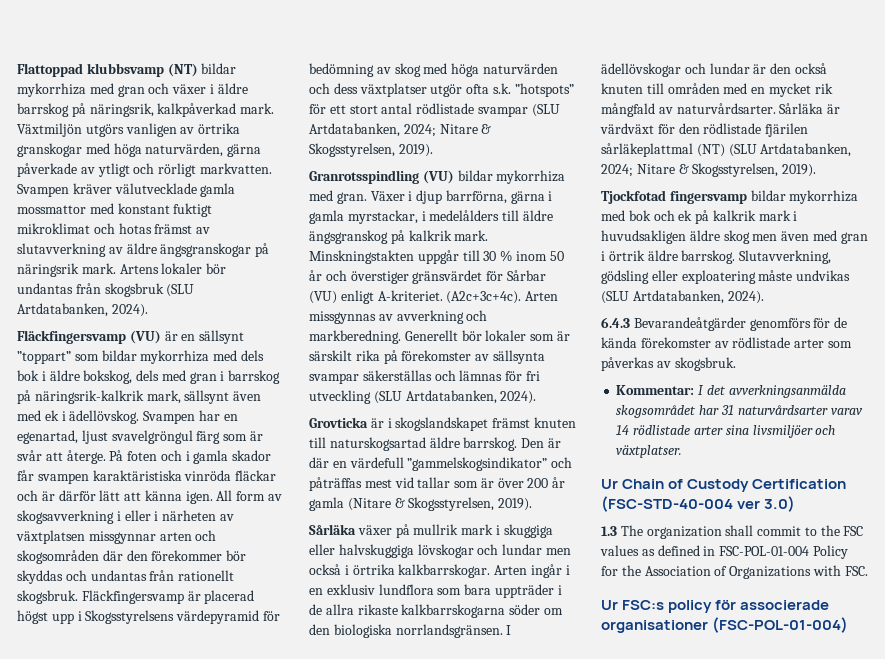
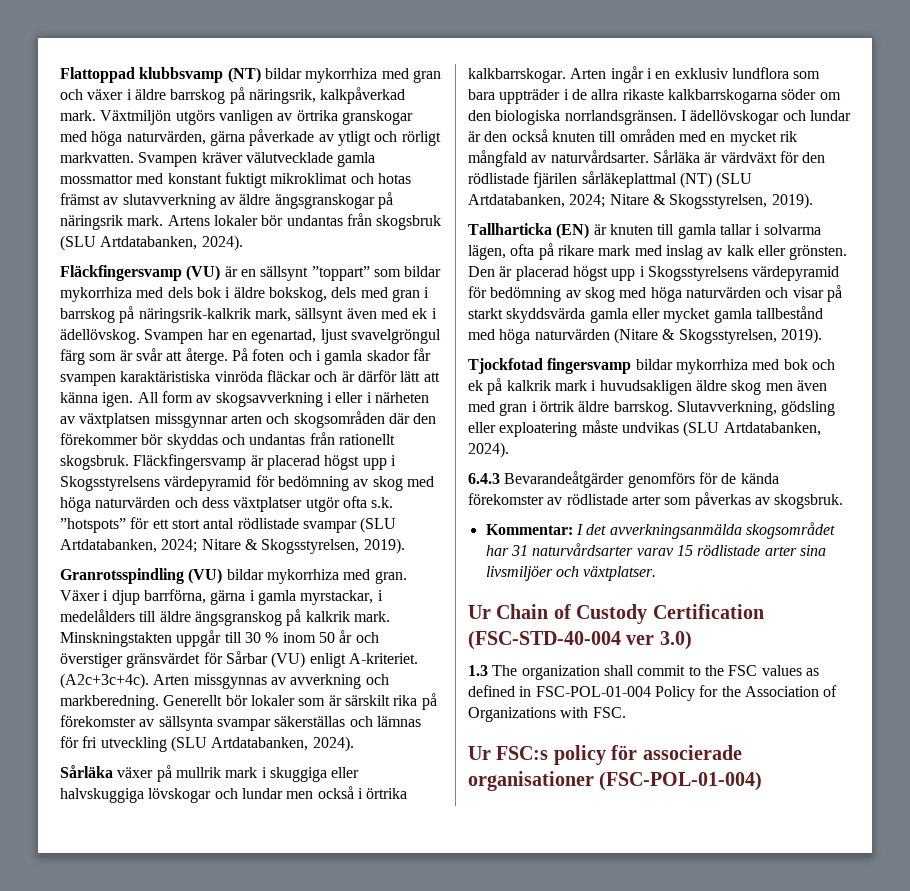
- Grovticka är i skogslandskapet främst knuten till naturskogsartad äldre barrskog. Den är där en värdefull ”gammelskogsindikator” och påträffas mest vid tallar som är över 200 år gamla (Nitare & Skogsstyrelsen, 2019).
+ Tallharticka (EN) är knuten till gamla tallar i solvarma lägen, ofta på rikare mark med inslag av kalk eller grönsten. Den är placerad högst upp i Skogsstyrelsens värdepyramid för bedömning av skog med höga naturvärden och visar på starkt skyddsvärda gamla eller mycket gamla tallbestånd med höga naturvärden (Nitare & Skogsstyrelsen, 2019).
- Kommentar: I det avverkningsanmälda skogsområdet har 31 naturvårdsarter varav 14 rödlistade arter sina livsmiljöer och växtplatser.
+ Kommentar: I det avverkningsanmälda skogsområdet har 31 naturvårdsarter varav 15 rödlistade arter sina livsmiljöer och växtplatser.

